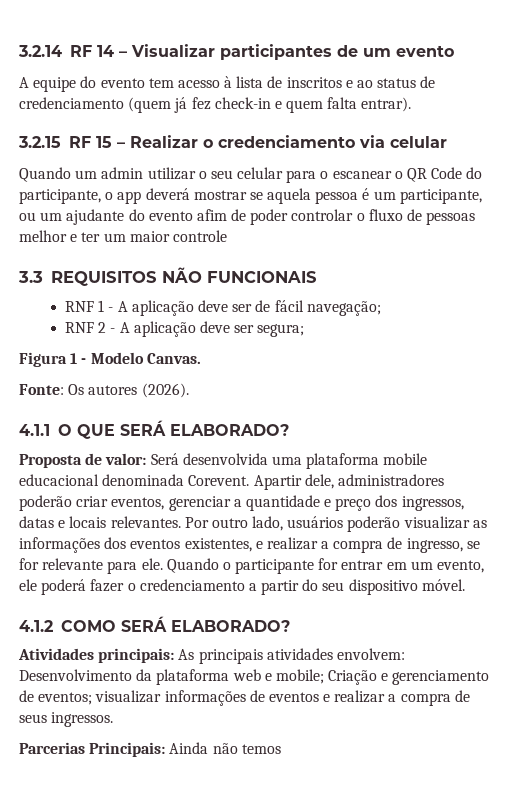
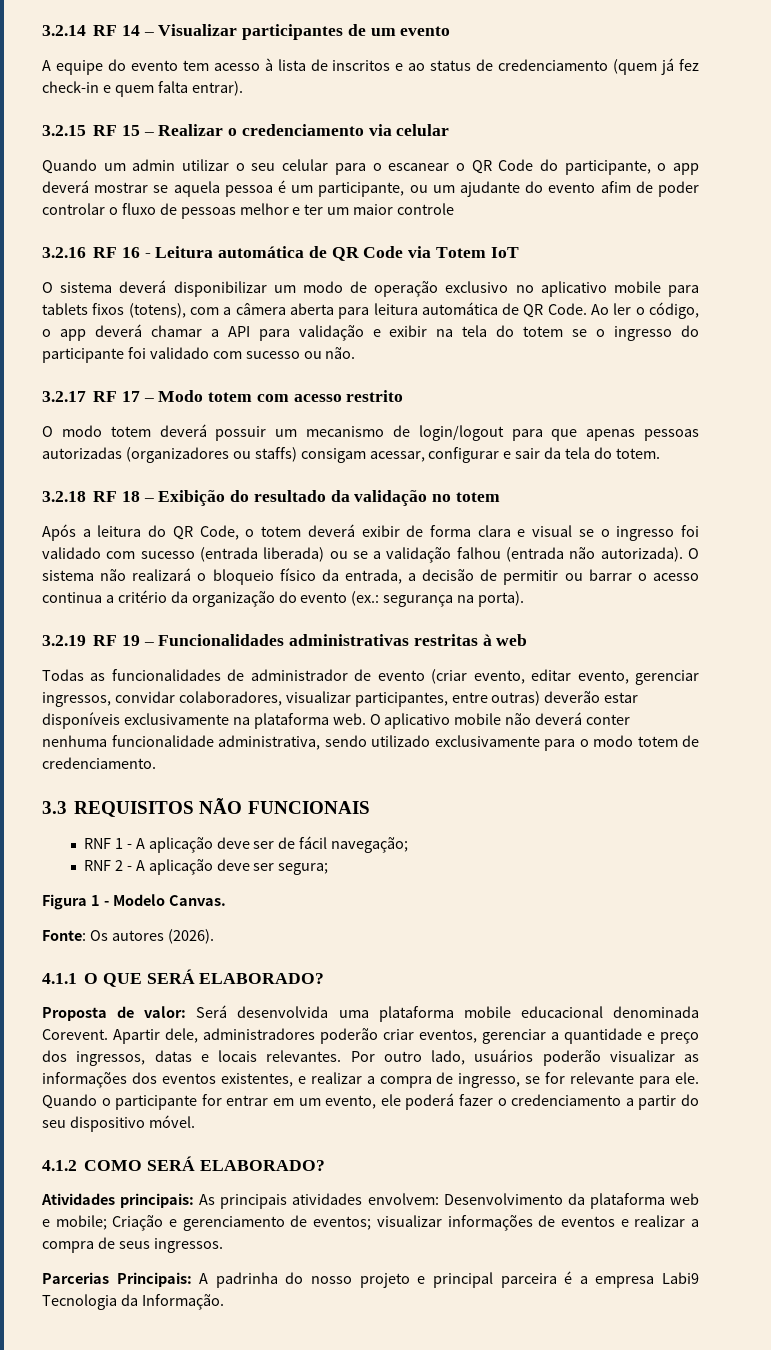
+ 3.2.16 RF 16 - Leitura automática de QR Code via Totem IoT
+ O sistema deverá disponibilizar um modo de operação exclusivo no aplicativo mobile para tablets fixos (totens), com a câmera aberta para leitura automática de QR Code. Ao ler o código, o app deverá chamar a API para validação e exibir na tela do totem se o ingresso do participante foi validado com sucesso ou não.
+ 3.2.17 RF 17 – Modo totem com acesso restrito
+ O modo totem deverá possuir um mecanismo de login/logout para que apenas pessoas autorizadas (organizadores ou staffs) consigam acessar, configurar e sair da tela do totem.
+ 3.2.18 RF 18 – Exibição do resultado da validação no totem
+ Após a leitura do QR Code, o totem deverá exibir de forma clara e visual se o ingresso foi validado com sucesso (entrada liberada) ou se a validação falhou (entrada não autorizada). O sistema não realizará o bloqueio físico da entrada, a decisão de permitir ou barrar o acesso continua a critério da organização do evento (ex.: segurança na porta).
+ 3.2.19 RF 19 – Funcionalidades administrativas restritas à web
+ Todas as funcionalidades de administrador de evento (criar evento, editar evento, gerenciar ingressos, convidar colaboradores, visualizar participantes, entre outras) deverão estar disponíveis exclusivamente na plataforma web. O aplicativo mobile não deverá conter nenhuma funcionalidade administrativa, sendo utilizado exclusivamente para o modo totem de credenciamento.
- Parcerias Principais: Ainda não temos
+ Parcerias Principais: A padrinha do nosso projeto e principal parceira é a empresa Labi9 Tecnologia da Informação.

